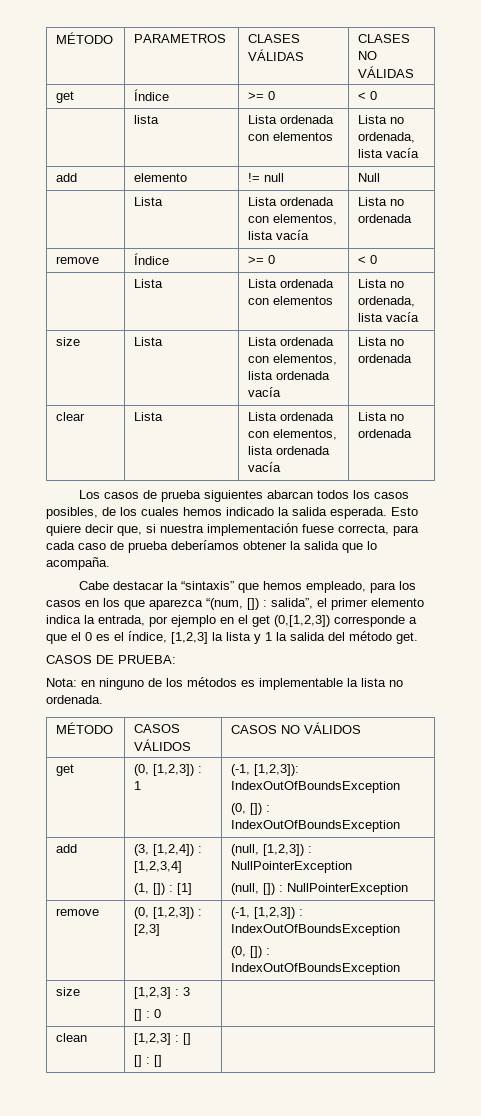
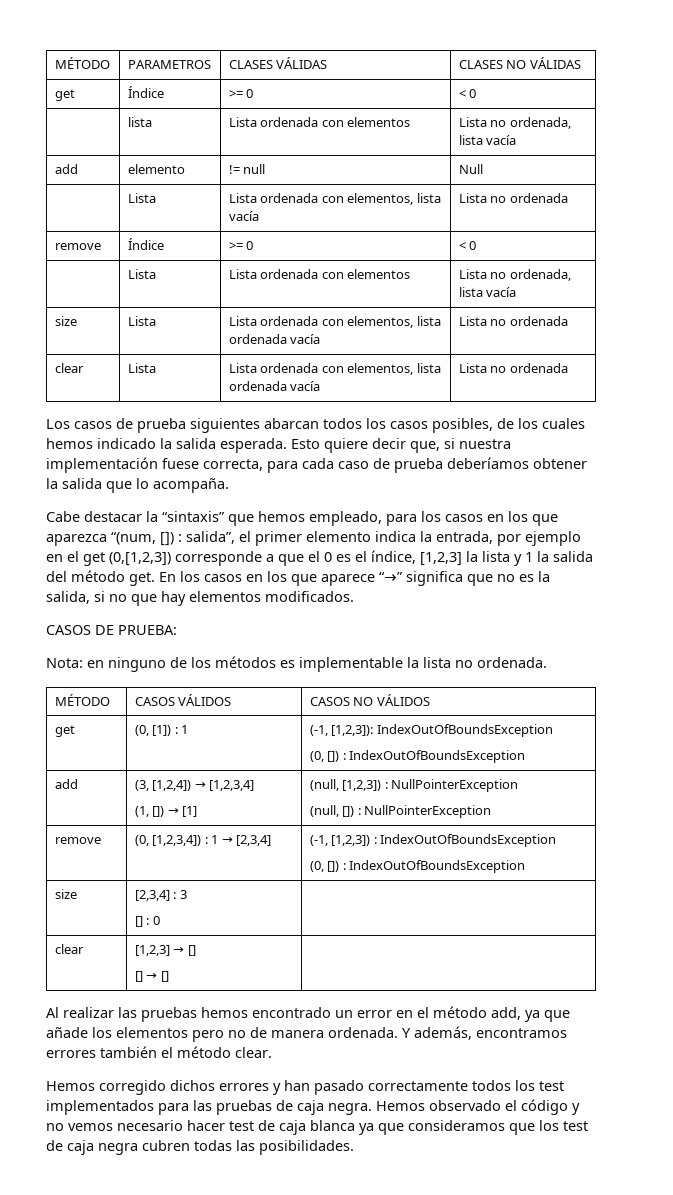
+ En los casos en los que aparece “→” significa que no es la salida, si no que hay elementos modificados.
- get | (0, [1,2,3]) : 1 | (-1, [1,2,3]): IndexOutOfBoundsException
+ get | (0, [1]) : 1 | (-1, [1,2,3]): IndexOutOfBoundsException
- add | (3, [1,2,4]) : [1,2,3,4]
- (1, []) : [1] | (null, [1,2,3]) : NullPointerException
+ add | (3, [1,2,4]) → [1,2,3,4]
+ (1, []) → [1] | (null, [1,2,3]) : NullPointerException
- remove | (0, [1,2,3]) : [2,3] | (-1, [1,2,3]) : IndexOutOfBoundsException
+ remove | (0, [1,2,3,4]) : 1 → [2,3,4] | (-1, [1,2,3]) : IndexOutOfBoundsException
- size | [1,2,3] : 3
+ size | [2,3,4] : 3
- clean | [1,2,3] : []
- [] : [] |
+ clear | [1,2,3] → []
+ [] → [] |
+ Al realizar las pruebas hemos encontrado un error en el método add, ya que añade los elementos pero no de manera ordenada. Y además, encontramos errores también el método clear.
+ Hemos corregido dichos errores y han pasado correctamente todos los test implementados para las pruebas de caja negra. Hemos observado el código y no vemos necesario hacer test de caja blanca ya que consideramos que los test de caja negra cubren todas las posibilidades.

